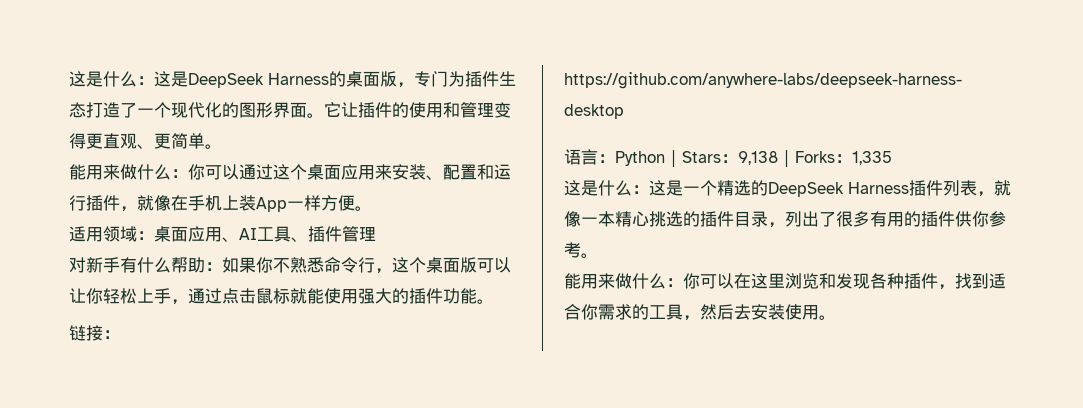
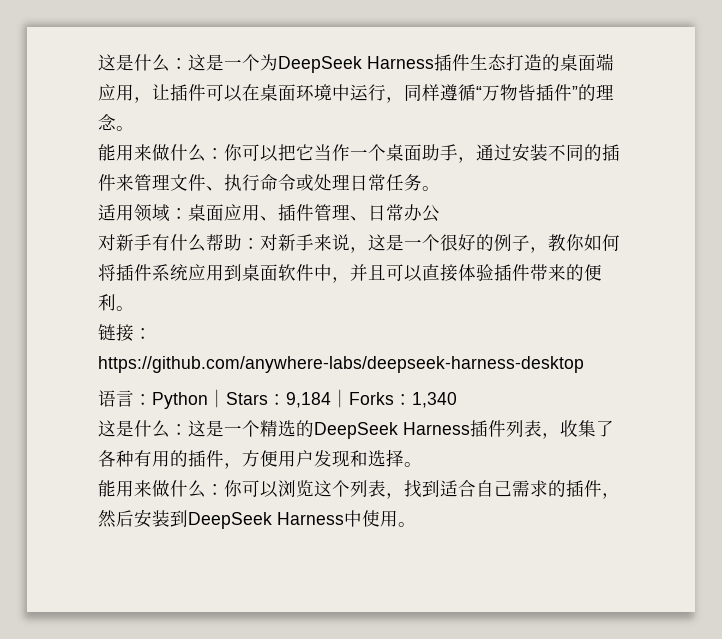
- 这是什么：这是DeepSeek Harness的桌面版，专门为插件生态打造了一个现代化的图形界面。它让插件的使用和管理变得更直观、更简单。
- 能用来做什么：你可以通过这个桌面应用来安装、配置和运行插件，就像在手机上装App一样方便。
+ 这是什么：这是一个为DeepSeek Harness插件生态打造的桌面端应用，让插件可以在桌面环境中运行，同样遵循“万物皆插件”的理念。
+ 能用来做什么：你可以把它当作一个桌面助手，通过安装不同的插件来管理文件、执行命令或处理日常任务。
- 适用领域：桌面应用、AI工具、插件管理
+ 适用领域：桌面应用、插件管理、日常办公
- 对新手有什么帮助：如果你不熟悉命令行，这个桌面版可以让你轻松上手，通过点击鼠标就能使用强大的插件功能。
+ 对新手有什么帮助：对新手来说，这是一个很好的例子，教你如何将插件系统应用到桌面软件中，并且可以直接体验插件带来的便利。
- 语言：Python｜Stars：9,138｜Forks：1,335
+ 语言：Python｜Stars：9,184｜Forks：1,340
- 这是什么：这是一个精选的DeepSeek Harness插件列表，就像一本精心挑选的插件目录，列出了很多有用的插件供你参考。
- 能用来做什么：你可以在这里浏览和发现各种插件，找到适合你需求的工具，然后去安装使用。
+ 这是什么：这是一个精选的DeepSeek Harness插件列表，收集了各种有用的插件，方便用户发现和选择。
+ 能用来做什么：你可以浏览这个列表，找到适合自己需求的插件，然后安装到DeepSeek Harness中使用。

